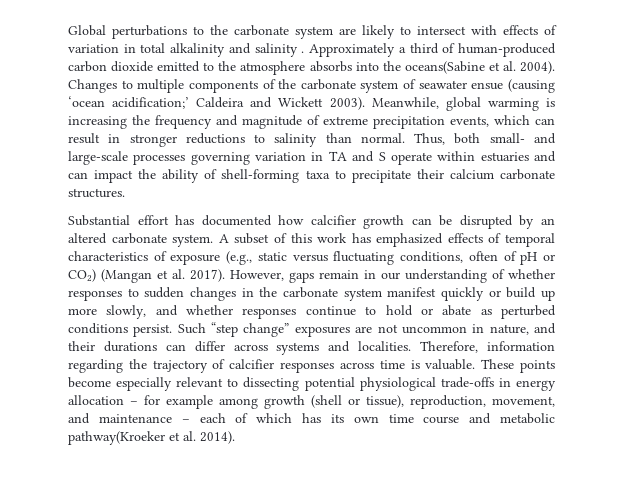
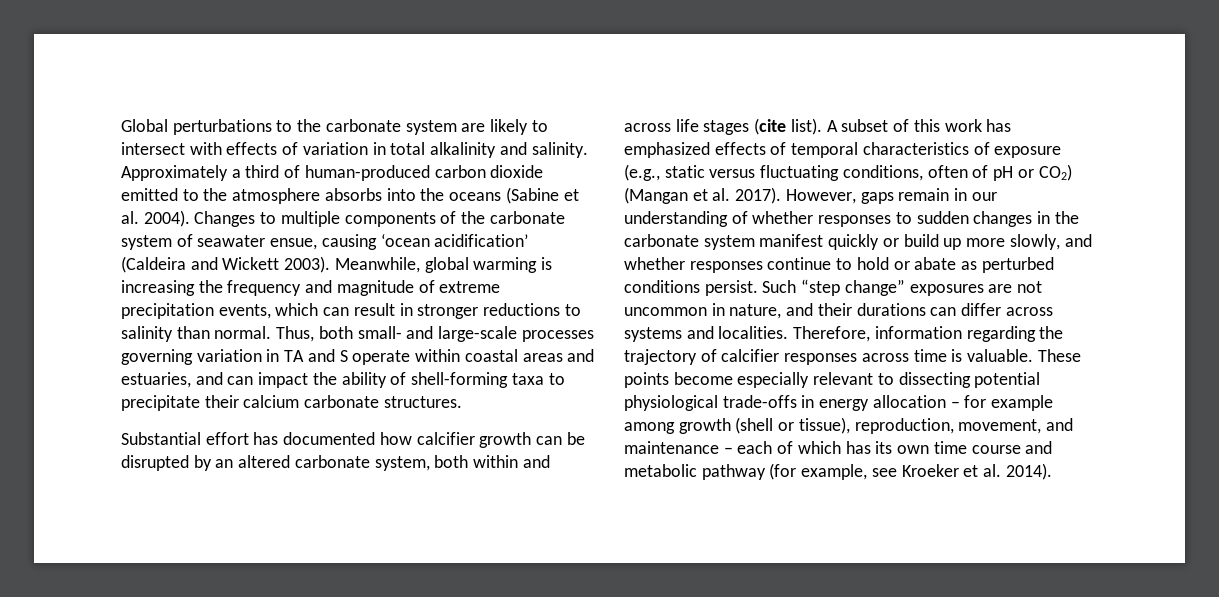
- Global perturbations to the carbonate system are likely to intersect with effects of variation in total alkalinity and salinity .
+ Global perturbations to the carbonate system are likely to intersect with effects of variation in total alkalinity and salinity.
- Approximately a third of human-produced carbon dioxide emitted to the atmosphere absorbs into the oceans(Sabine et al. 2004).
+ Approximately a third of human-produced carbon dioxide emitted to the atmosphere absorbs into the oceans (Sabine et al. 2004).
- Changes to multiple components of the carbonate system of seawater ensue (causing ‘ocean acidification;’ Caldeira and Wickett 2003).
+ Changes to multiple components of the carbonate system of seawater ensue, causing ‘ocean acidification’ (Caldeira and Wickett 2003).
- Thus, both small- and large-scale processes governing variation in TA and S operate within estuaries and can impact the ability of shell-forming taxa to precipitate their calcium carbonate structures.
+ Thus, both small- and large-scale processes governing variation in TA and S operate within coastal areas and estuaries, and can impact the ability of shell-forming taxa to precipitate their calcium carbonate structures.
- Substantial effort has documented how calcifier growth can be disrupted by an altered carbonate system.
+ Substantial effort has documented how calcifier growth can be disrupted by an altered carbonate system, both within and across life stages (cite list).
- These points become especially relevant to dissecting potential physiological trade-offs in energy allocation – for example among growth (shell or tissue), reproduction, movement, and maintenance – each of which has its own time course and metabolic pathway(Kroeker et al. 2014).
+ These points become especially relevant to dissecting potential physiological trade-offs in energy allocation – for example among growth (shell or tissue), reproduction, movement, and maintenance – each of which has its own time course and metabolic pathway (for example, see Kroeker et al. 2014).

